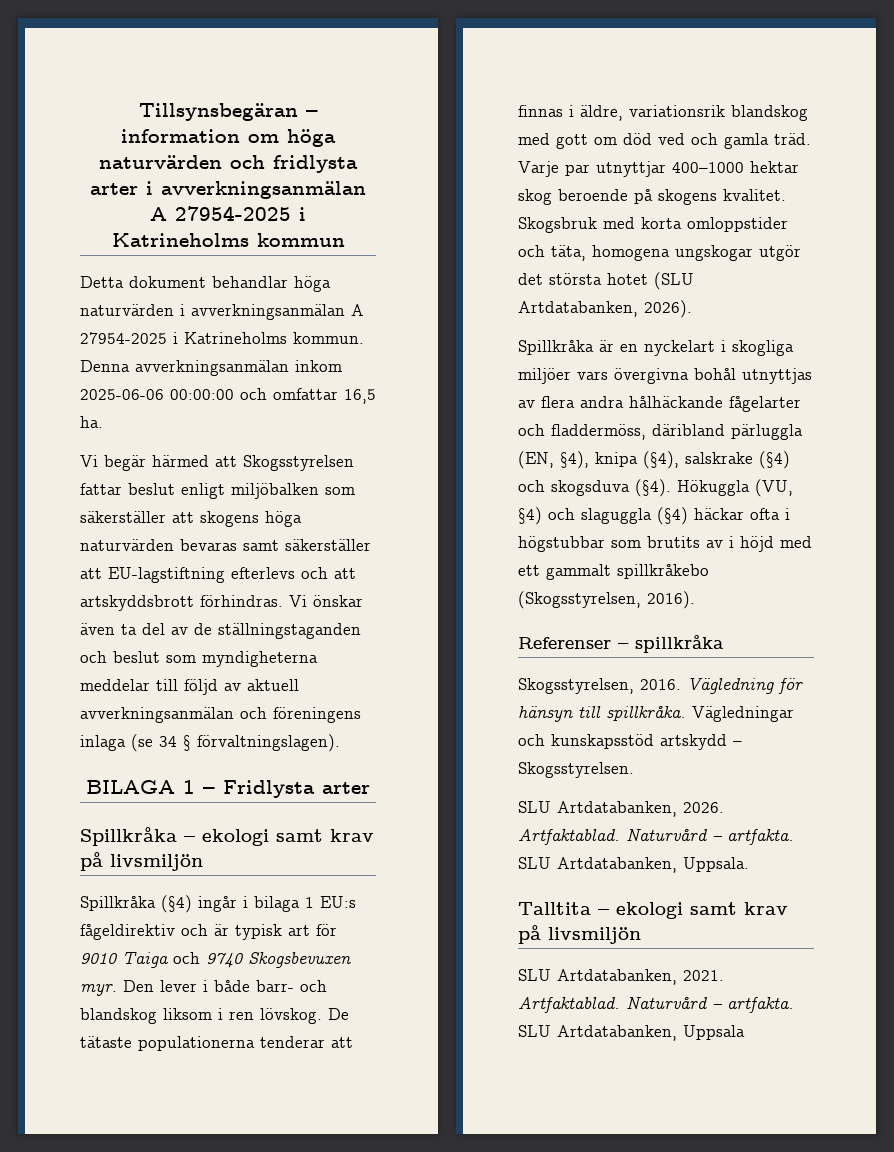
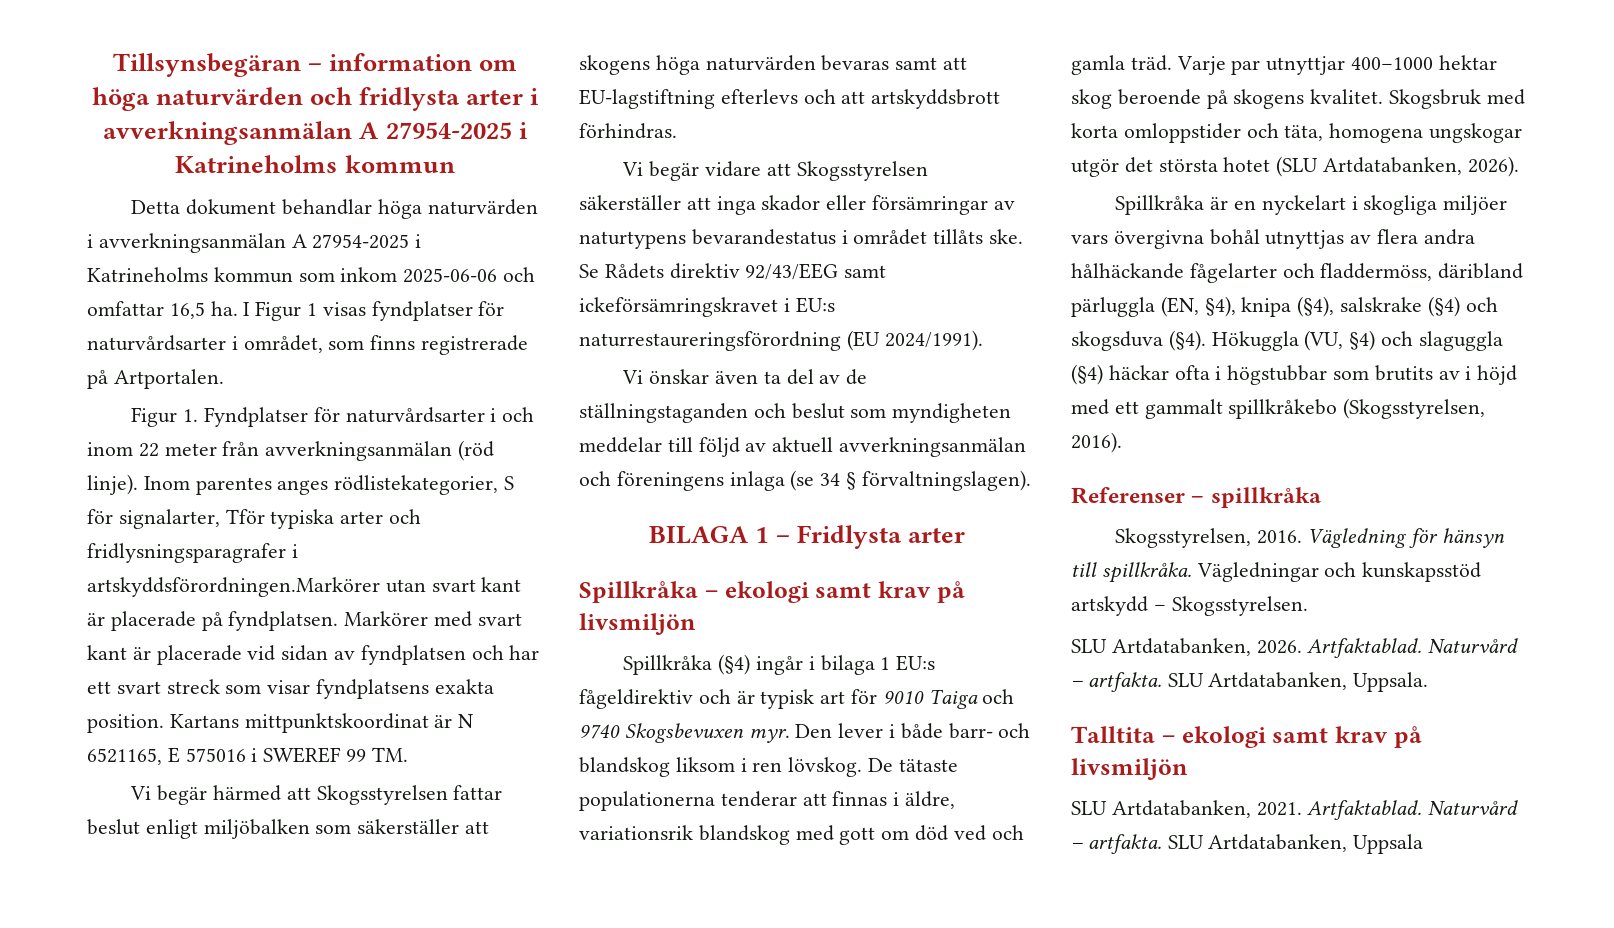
- Detta dokument behandlar höga naturvärden i avverkningsanmälan A 27954-2025 i Katrineholms kommun. Denna avverkningsanmälan inkom 2025-06-06 00:00:00 och omfattar 16,5 ha.
+ Detta dokument behandlar höga naturvärden i avverkningsanmälan A 27954-2025 i Katrineholms kommun som inkom 2025-06-06 och omfattar 16,5 ha. I Figur 1 visas fyndplatser för naturvårdsarter i området, som finns registrerade på Artportalen.
+ Figur 1. Fyndplatser för naturvårdsarter i och inom 22 meter från avverkningsanmälan (röd linje). Inom parentes anges rödlistekategorier, S för signalarter, Tför typiska arter och fridlysningsparagrafer i artskyddsförordningen.Markörer utan svart kant är placerade på fyndplatsen. Markörer med svart kant är placerade vid sidan av fyndplatsen och har ett svart streck som visar fyndplatsens exakta position. Kartans mittpunktskoordinat är N 6521165, E 575016 i SWEREF 99 TM.
- Vi begär härmed att Skogsstyrelsen fattar beslut enligt miljöbalken som säkerställer att skogens höga naturvärden bevaras samt säkerställer att EU-lagstiftning efterlevs och att artskyddsbrott förhindras. Vi önskar även ta del av de ställningstaganden och beslut som myndigheterna meddelar till följd av aktuell avverkningsanmälan och föreningens inlaga (se 34 § förvaltningslagen).
+ Vi begär härmed att Skogsstyrelsen fattar beslut enligt miljöbalken som säkerställer att skogens höga naturvärden bevaras samt att EU-lagstiftning efterlevs och att artskyddsbrott förhindras.
+ Vi begär vidare att Skogsstyrelsen säkerställer att inga skador eller försämringar av naturtypens bevarandestatus i området tillåts ske. Se Rådets direktiv 92/43/EEG samt ickeförsämringskravet i EU:s naturrestaureringsförordning (EU 2024/1991).
+ Vi önskar även ta del av de ställningstaganden och beslut som myndigheten meddelar till följd av aktuell avverkningsanmälan och föreningens inlaga (se 34 § förvaltningslagen).

